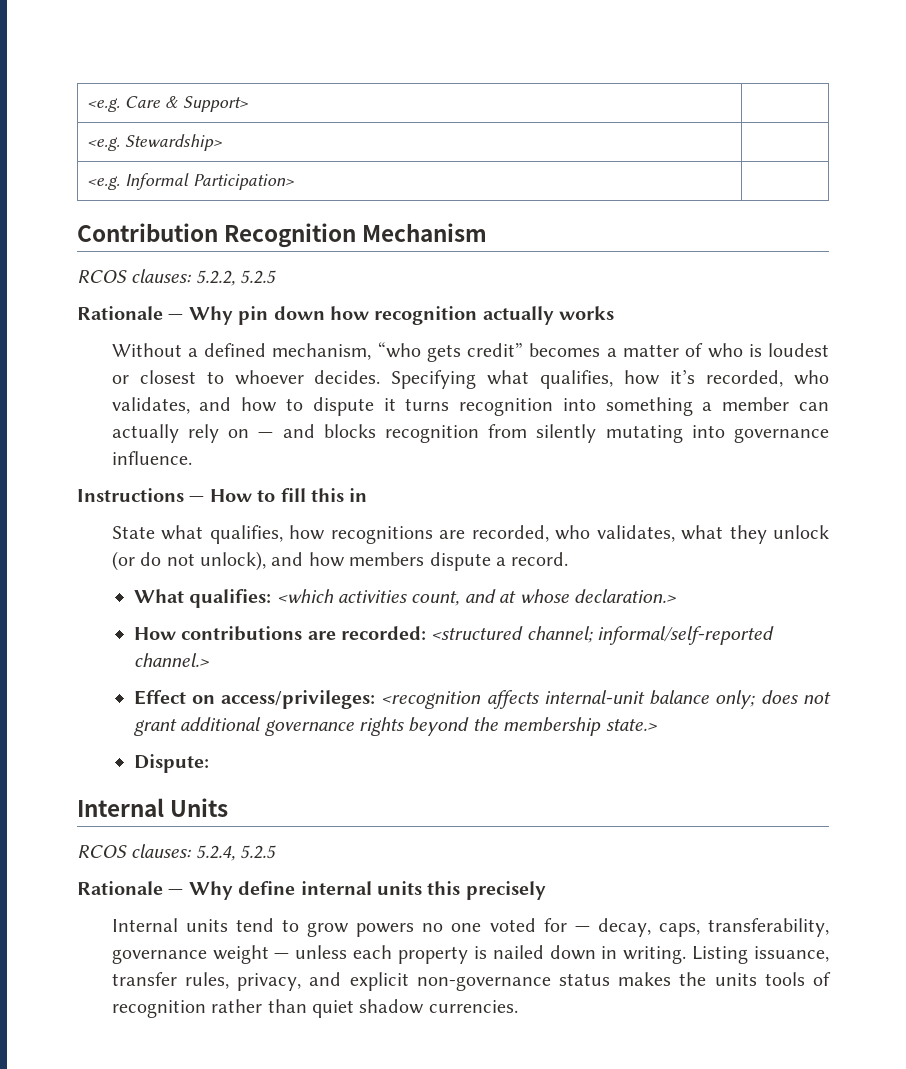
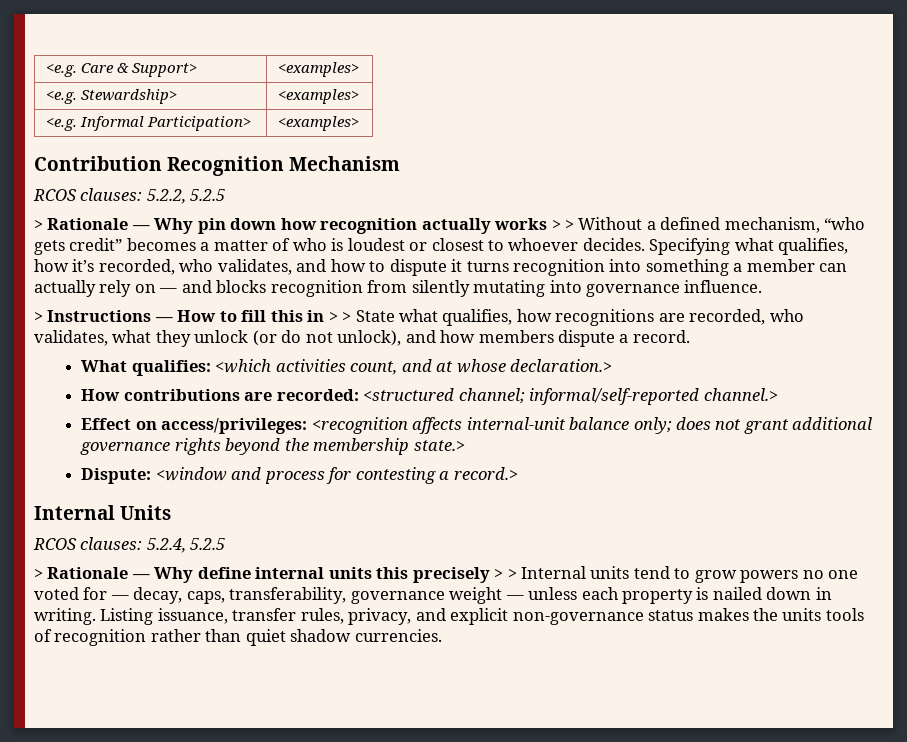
- <e.g. Care & Support> |
+ <e.g. Care & Support> | <examples>
- <e.g. Stewardship> |
+ <e.g. Stewardship> | <examples>
- <e.g. Informal Participation> |
+ <e.g. Informal Participation> | <examples>
- Rationale — Why pin down how recognition actually works
- Without a defined mechanism, “who gets credit” becomes a matter of who is loudest or closest to whoever decides.
+ > Rationale — Why pin down how recognition actually works > > Without a defined mechanism, “who gets credit” becomes a matter of who is loudest or closest to whoever decides.
- Instructions — How to fill this in
- State what qualifies, how recognitions are recorded, who validates, what they unlock (or do not unlock), and how members dispute a record.
+ > Instructions — How to fill this in > > State what qualifies, how recognitions are recorded, who validates, what they unlock (or do not unlock), and how members dispute a record.
- Dispute:
+ Dispute: <window and process for contesting a record.>
- Rationale — Why define internal units this precisely
- Internal units tend to grow powers no one voted for — decay, caps, transferability, governance weight — unless each property is nailed down in writing.
+ > Rationale — Why define internal units this precisely > > Internal units tend to grow powers no one voted for — decay, caps, transferability, governance weight — unless each property is nailed down in writing.

